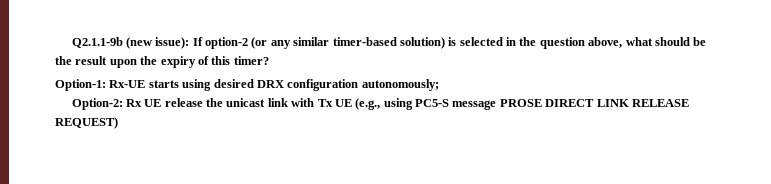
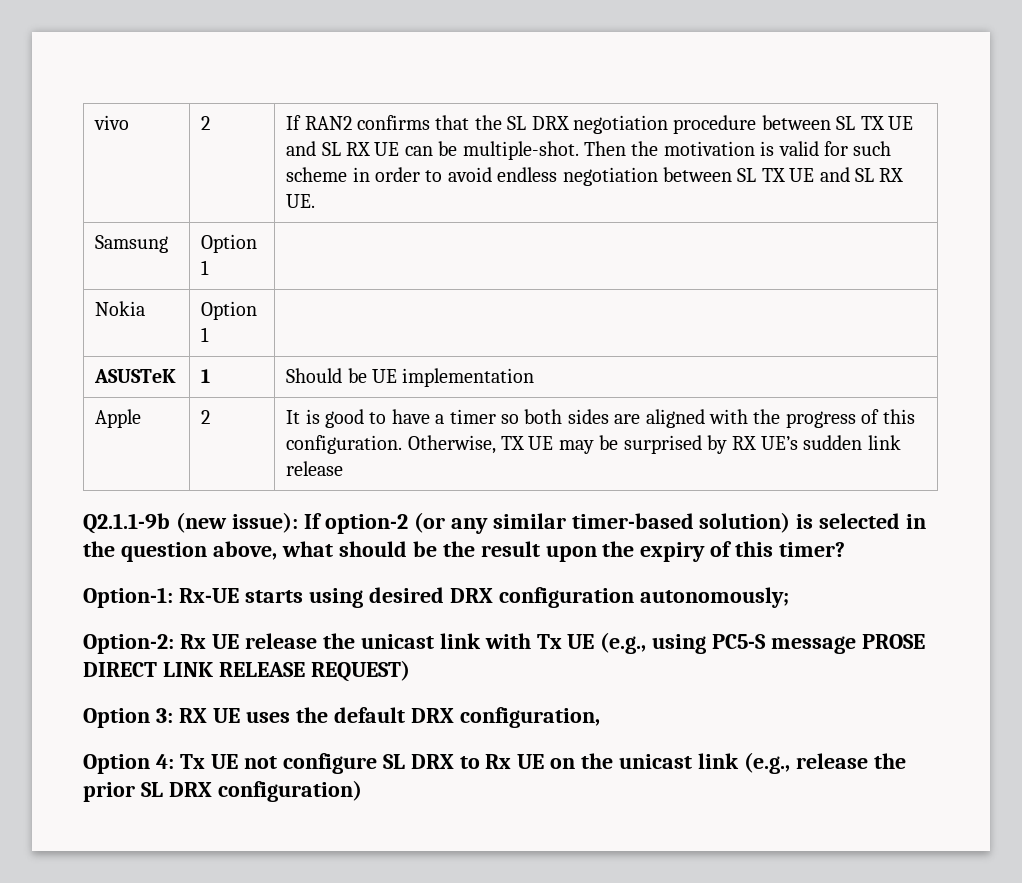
+ vivo | 2 | If RAN2 confirms that the SL DRX negotiation procedure between SL TX UE and SL RX UE can be multiple-shot. Then the motivation is valid for such scheme in order to avoid endless negotiation between SL TX UE and SL RX UE.
+ Samsung | Option 1 |
+ Nokia | Option 1 |
+ ASUSTeK | 1 | Should be UE implementation
+ Apple | 2 | It is good to have a timer so both sides are aligned with the progress of this configuration. Otherwise, TX UE may be surprised by RX UE’s sudden link release
+ Option 3: RX UE uses the default DRX configuration,
+ Option 4: Tx UE not configure SL DRX to Rx UE on the unicast link (e.g., release the prior SL DRX configuration)

